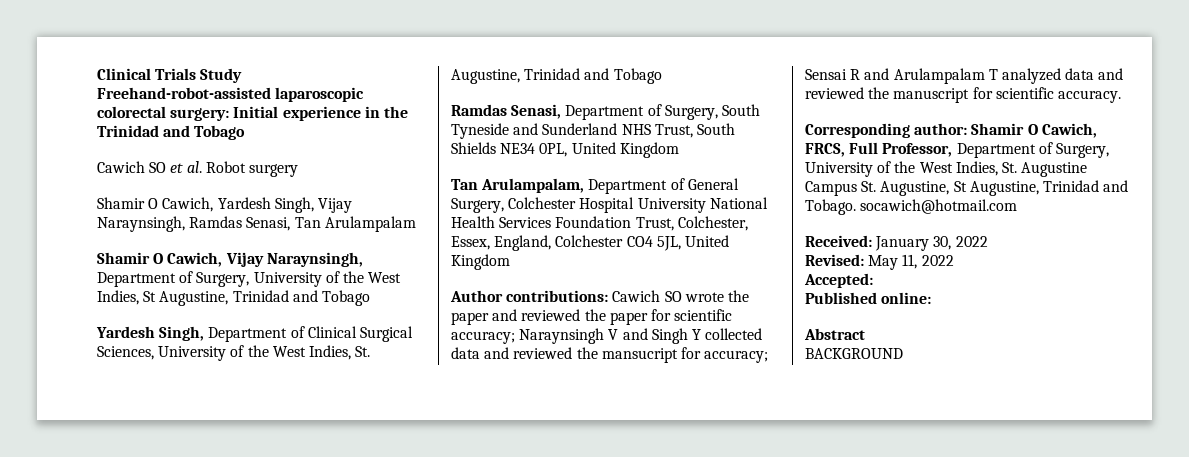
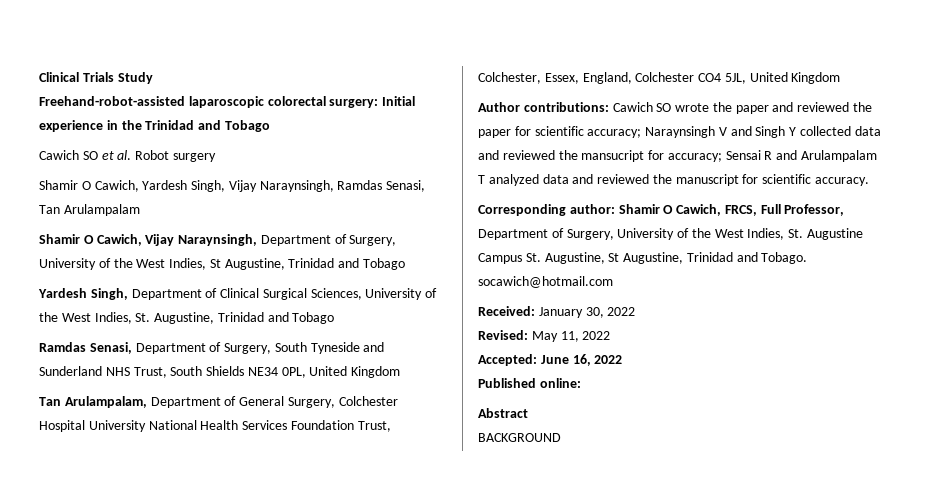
- Accepted:
+ Accepted: June 16, 2022

